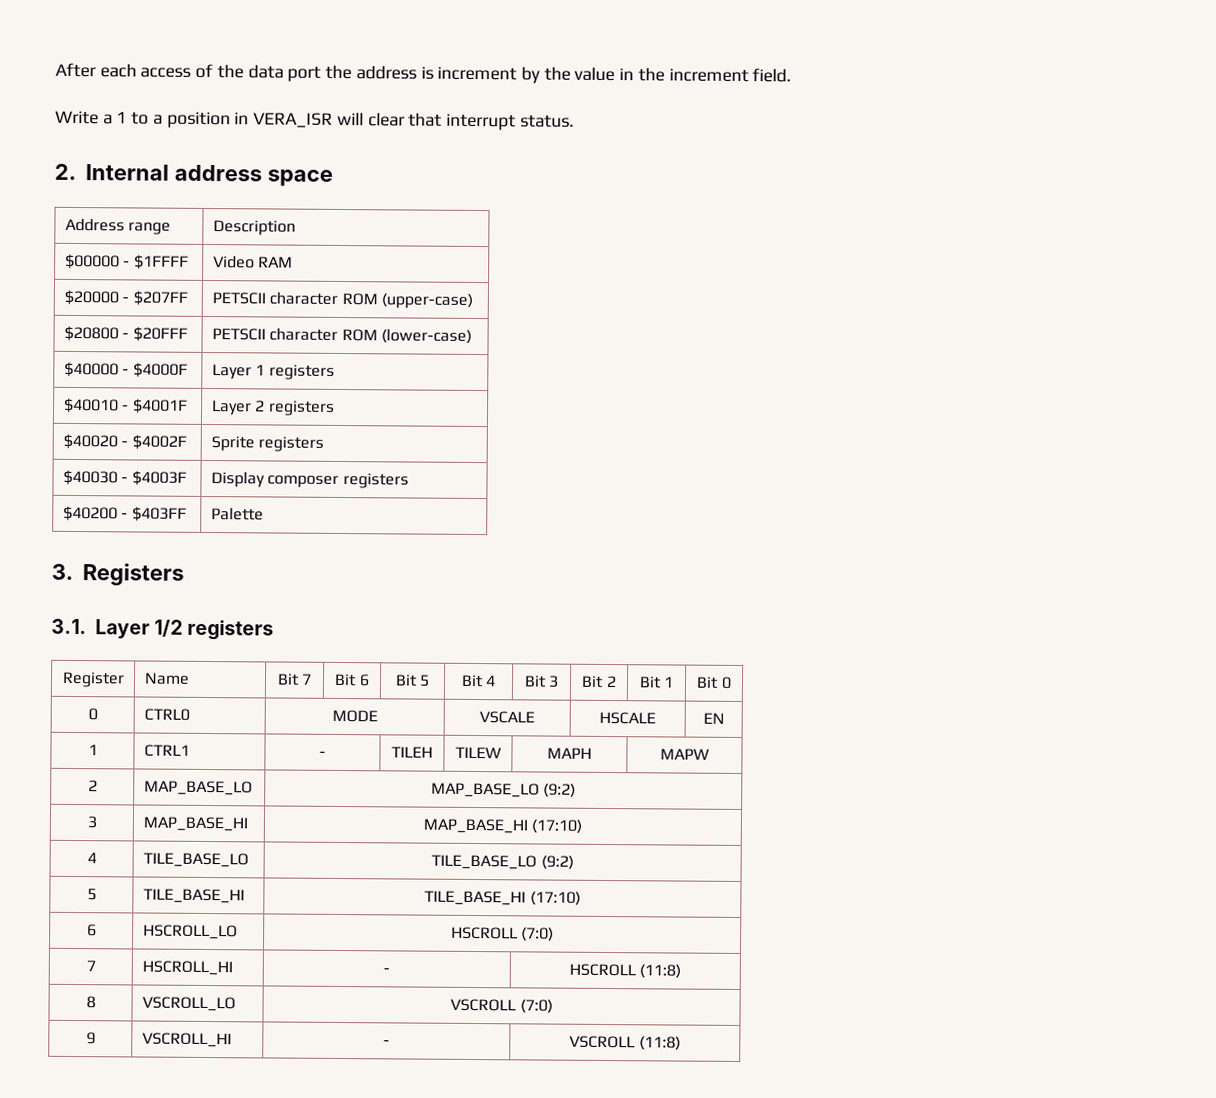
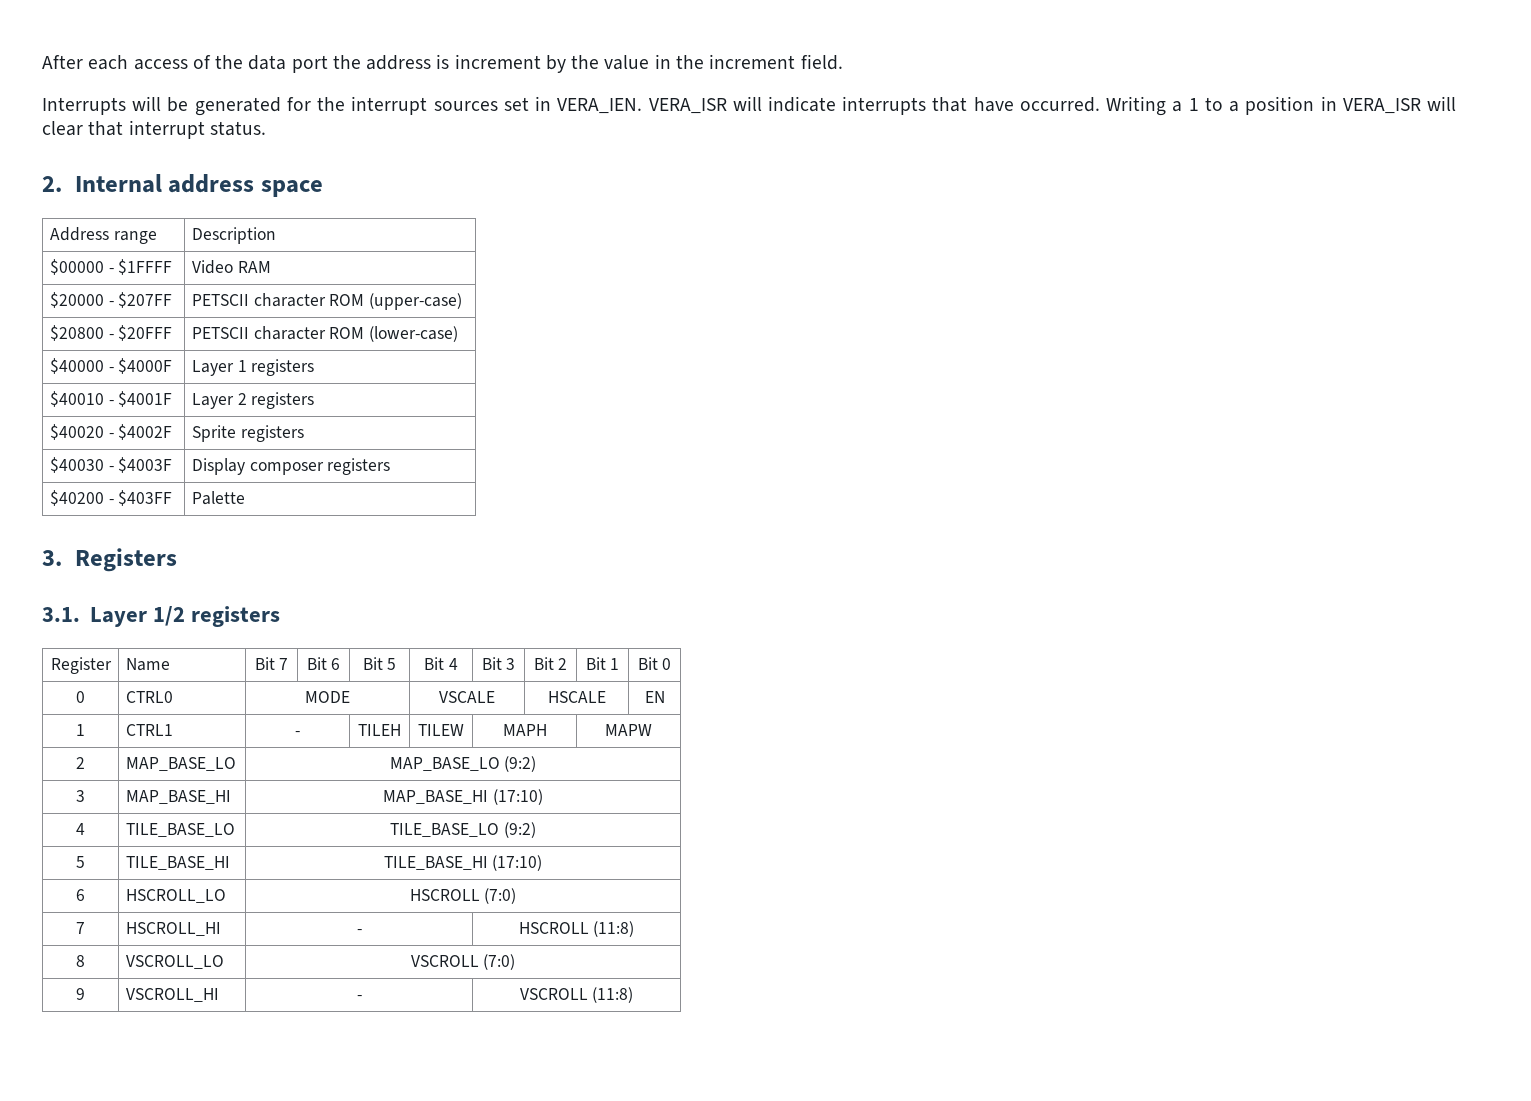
- Write a 1 to a position in VERA_ISR will clear that interrupt status.
+ Interrupts will be generated for the interrupt sources set in VERA_IEN. VERA_ISR will indicate interrupts that have occurred. Writing a 1 to a position in VERA_ISR will clear that interrupt status.

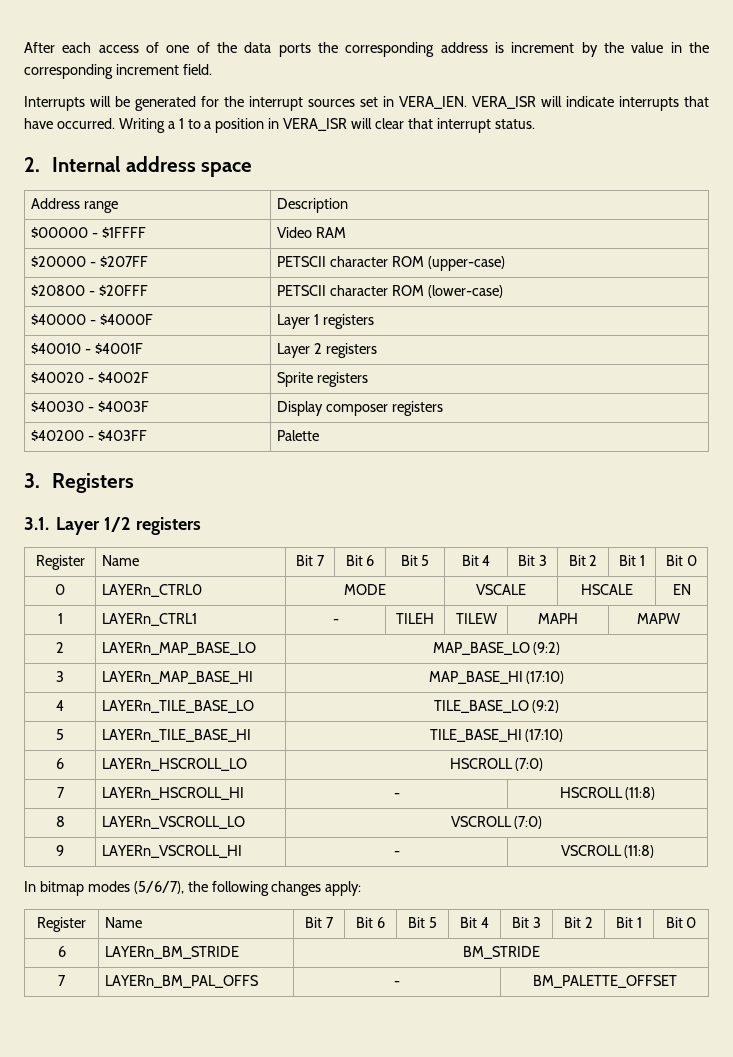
- After each access of the data port the address is increment by the value in the increment field.
+ After each access of one of the data ports the corresponding address is increment by the value in the corresponding increment field.
- 0 | CTRL0 | MODE | VSCALE | HSCALE | EN
+ 0 | LAYERn_CTRL0 | MODE | VSCALE | HSCALE | EN
- 1 | CTRL1 | - | TILEH | TILEW | MAPH | MAPW
+ 1 | LAYERn_CTRL1 | - | TILEH | TILEW | MAPH | MAPW
- 2 | MAP_BASE_LO | MAP_BASE_LO (9:2)
+ 2 | LAYERn_MAP_BASE_LO | MAP_BASE_LO (9:2)
- 3 | MAP_BASE_HI | MAP_BASE_HI (17:10)
+ 3 | LAYERn_MAP_BASE_HI | MAP_BASE_HI (17:10)
- 4 | TILE_BASE_LO | TILE_BASE_LO (9:2)
+ 4 | LAYERn_TILE_BASE_LO | TILE_BASE_LO (9:2)
- 5 | TILE_BASE_HI | TILE_BASE_HI (17:10)
+ 5 | LAYERn_TILE_BASE_HI | TILE_BASE_HI (17:10)
- 6 | HSCROLL_LO | HSCROLL (7:0)
+ 6 | LAYERn_HSCROLL_LO | HSCROLL (7:0)
- 7 | HSCROLL_HI | - | HSCROLL (11:8)
+ 7 | LAYERn_HSCROLL_HI | - | HSCROLL (11:8)
- 8 | VSCROLL_LO | VSCROLL (7:0)
+ 8 | LAYERn_VSCROLL_LO | VSCROLL (7:0)
- 9 | VSCROLL_HI | - | VSCROLL (11:8)
+ 9 | LAYERn_VSCROLL_HI | - | VSCROLL (11:8)
+ In bitmap modes (5/6/7), the following changes apply:
+ Register | Name | Bit 7 | Bit 6 | Bit 5 | Bit 4 | Bit 3 | Bit 2 | Bit 1 | Bit 0
+ 6 | LAYERn_BM_STRIDE | BM_STRIDE
+ 7 | LAYERn_BM_PAL_OFFS | - | BM_PALETTE_OFFSET

